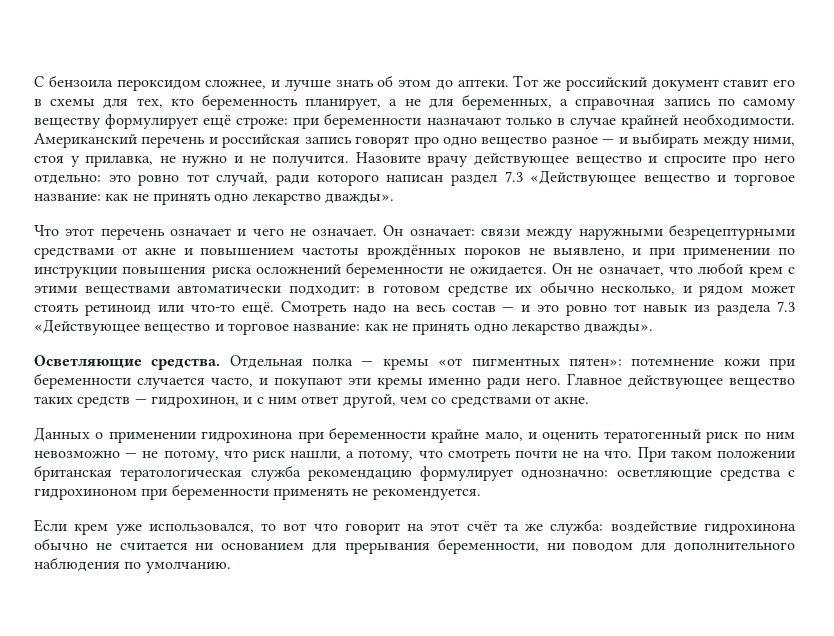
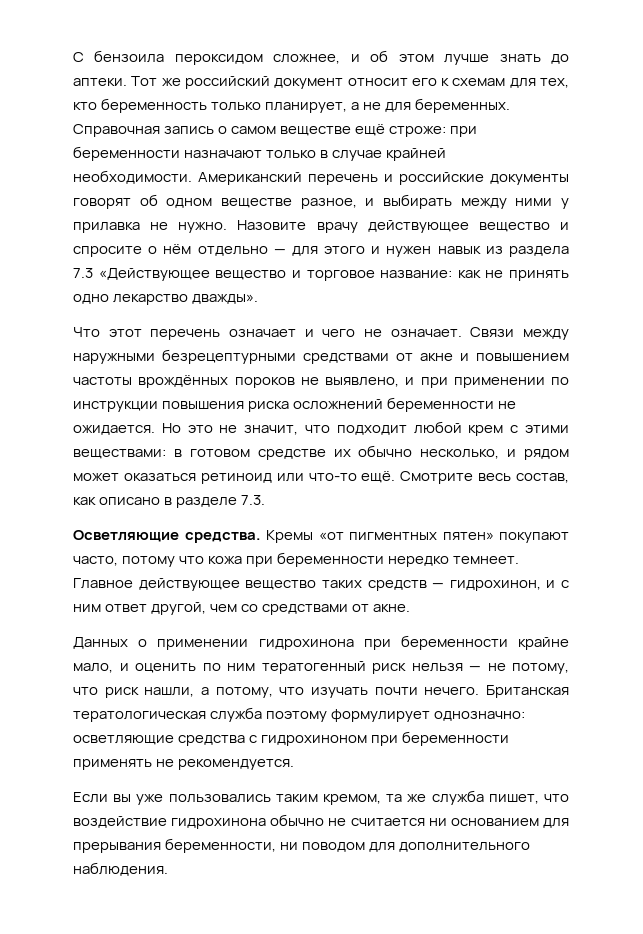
- С бензоила пероксидом сложнее, и лучше знать об этом до аптеки.
+ С бензоила пероксидом сложнее, и об этом лучше знать до аптеки.
- Тот же российский документ ставит его в схемы для тех, кто беременность планирует, а не для беременных, а справочная запись по самому веществу формулирует ещё строже: при беременности назначают только в случае крайней необходимости.
+ Тот же российский документ относит его к схемам для тех, кто беременность только планирует, а не для беременных. Справочная запись о самом веществе ещё строже: при беременности назначают только в случае крайней необходимости.
- Американский перечень и российская запись говорят про одно вещество разное — и выбирать между ними, стоя у прилавка, не нужно и не получится.
+ Американский перечень и российские документы говорят об одном веществе разное, и выбирать между ними у прилавка не нужно.
- Назовите врачу действующее вещество и спросите про него отдельно: это ровно тот случай, ради которого написан раздел 7.3 «Действующее вещество и торговое название: как не принять одно лекарство дважды».
+ Назовите врачу действующее вещество и спросите о нём отдельно — для этого и нужен навык из раздела 7.3 «Действующее вещество и торговое название: как не принять одно лекарство дважды».
- Он означает: связи между наружными безрецептурными средствами от акне и повышением частоты врождённых пороков не выявлено, и при применении по инструкции повышения риска осложнений беременности не ожидается.
+ Связи между наружными безрецептурными средствами от акне и повышением частоты врождённых пороков не выявлено, и при применении по инструкции повышения риска осложнений беременности не ожидается.
- Он не означает, что любой крем с этими веществами автоматически подходит: в готовом средстве их обычно несколько, и рядом может стоять ретиноид или что-то ещё.
+ Но это не значит, что подходит любой крем с этими веществами: в готовом средстве их обычно несколько, и рядом может оказаться ретиноид или что-то ещё.
- Смотреть надо на весь состав — и это ровно тот навык из раздела 7.3 «Действующее вещество и торговое название: как не принять одно лекарство дважды».
- Осветляющие средства. Отдельная полка — кремы «от пигментных пятен»: потемнение кожи при беременности случается часто, и покупают эти кремы именно ради него.
+ Смотрите весь состав, как описано в разделе 7.3.
+ Осветляющие средства. Кремы «от пигментных пятен» покупают часто, потому что кожа при беременности нередко темнеет.
- Данных о применении гидрохинона при беременности крайне мало, и оценить тератогенный риск по ним невозможно — не потому, что риск нашли, а потому, что смотреть почти не на что. При таком положении британская тератологическая служба рекомендацию формулирует однозначно: осветляющие средства с гидрохиноном при беременности применять не рекомендуется.
+ Данных о применении гидрохинона при беременности крайне мало, и оценить по ним тератогенный риск нельзя — не потому, что риск нашли, а потому, что изучать почти нечего. Британская тератологическая служба поэтому формулирует однозначно: осветляющие средства с гидрохиноном при беременности применять не рекомендуется.
- Если крем уже использовался, то вот что говорит на этот счёт та же служба: воздействие гидрохинона обычно не считается ни основанием для прерывания беременности, ни поводом для дополнительного наблюдения по умолчанию.
+ Если вы уже пользовались таким кремом, та же служба пишет, что воздействие гидрохинона обычно не считается ни основанием для прерывания беременности, ни поводом для дополнительного наблюдения.

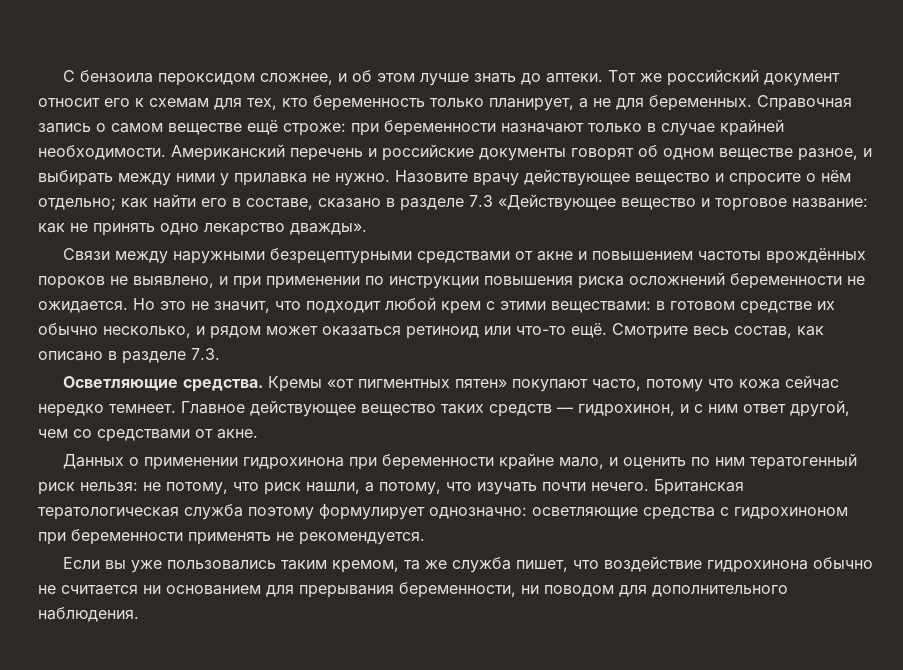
- Назовите врачу действующее вещество и спросите о нём отдельно — для этого и нужен навык из раздела 7.3 «Действующее вещество и торговое название: как не принять одно лекарство дважды».
+ Назовите врачу действующее вещество и спросите о нём отдельно; как найти его в составе, сказано в разделе 7.3 «Действующее вещество и торговое название: как не принять одно лекарство дважды».
- Что этот перечень означает и чего не означает.
- Кремы «от пигментных пятен» покупают часто, потому что кожа при беременности нередко темнеет.
+ Кремы «от пигментных пятен» покупают часто, потому что кожа сейчас нередко темнеет.
- Данных о применении гидрохинона при беременности крайне мало, и оценить по ним тератогенный риск нельзя — не потому, что риск нашли, а потому, что изучать почти нечего.
+ Данных о применении гидрохинона при беременности крайне мало, и оценить по ним тератогенный риск нельзя: не потому, что риск нашли, а потому, что изучать почти нечего.

